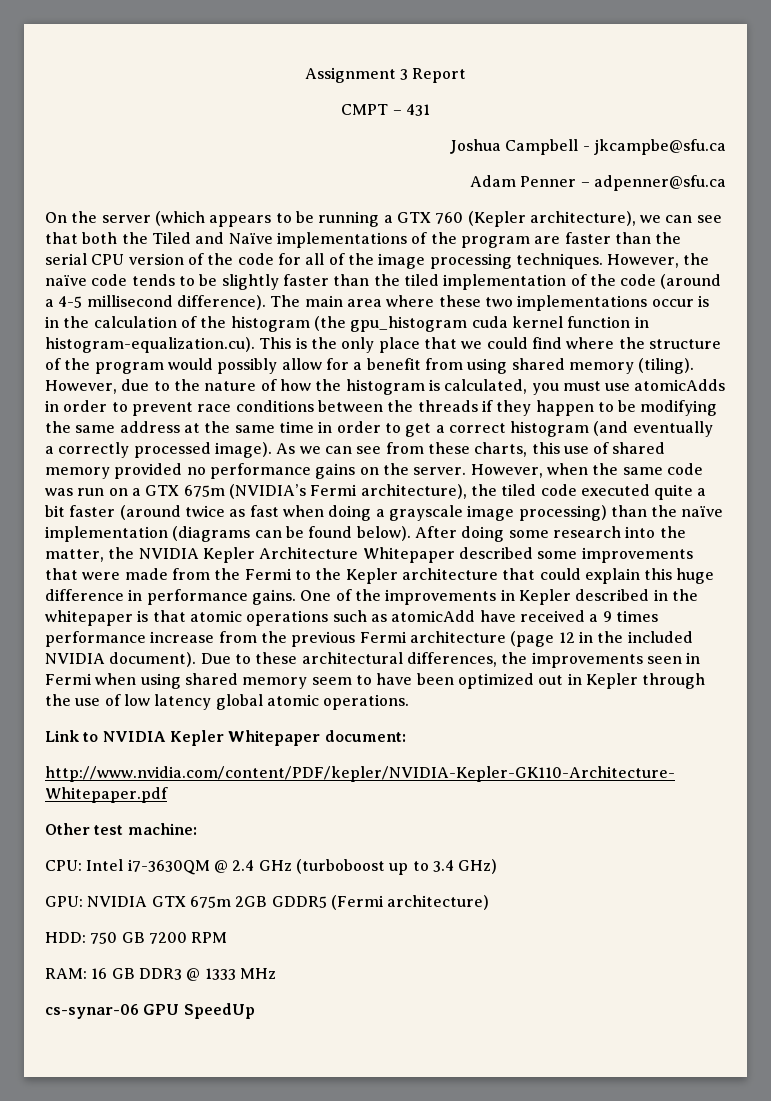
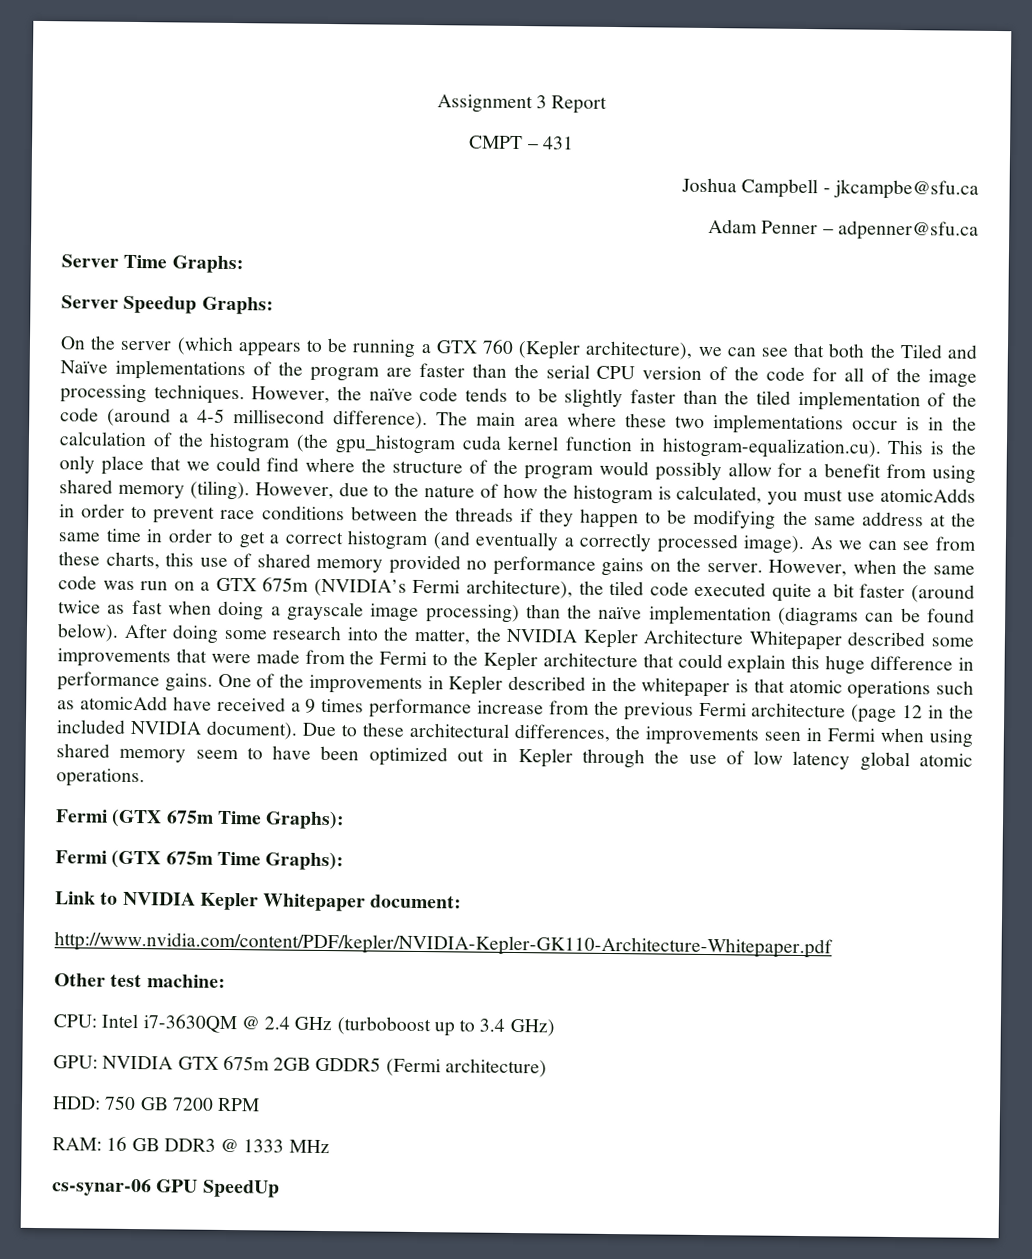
+ Server Time Graphs:
+ Server Speedup Graphs:
  Due to these architectural differences, the improvements seen in Fermi when using shared memory seem to have been optimized out in Kepler through the use of low latency global atomic operations.
+ Fermi (GTX 675m Time Graphs):
+ Fermi (GTX 675m Time Graphs):

